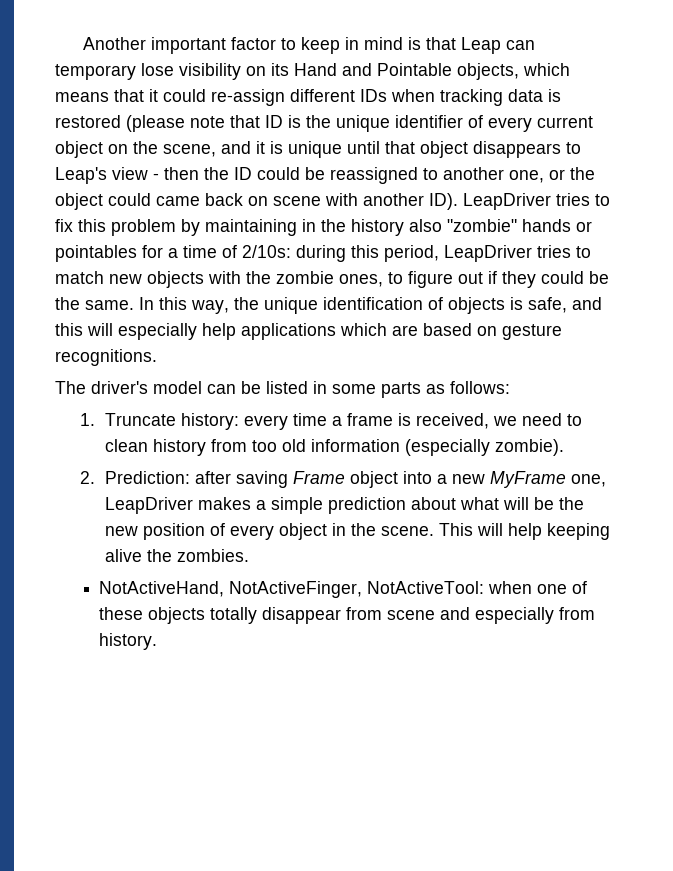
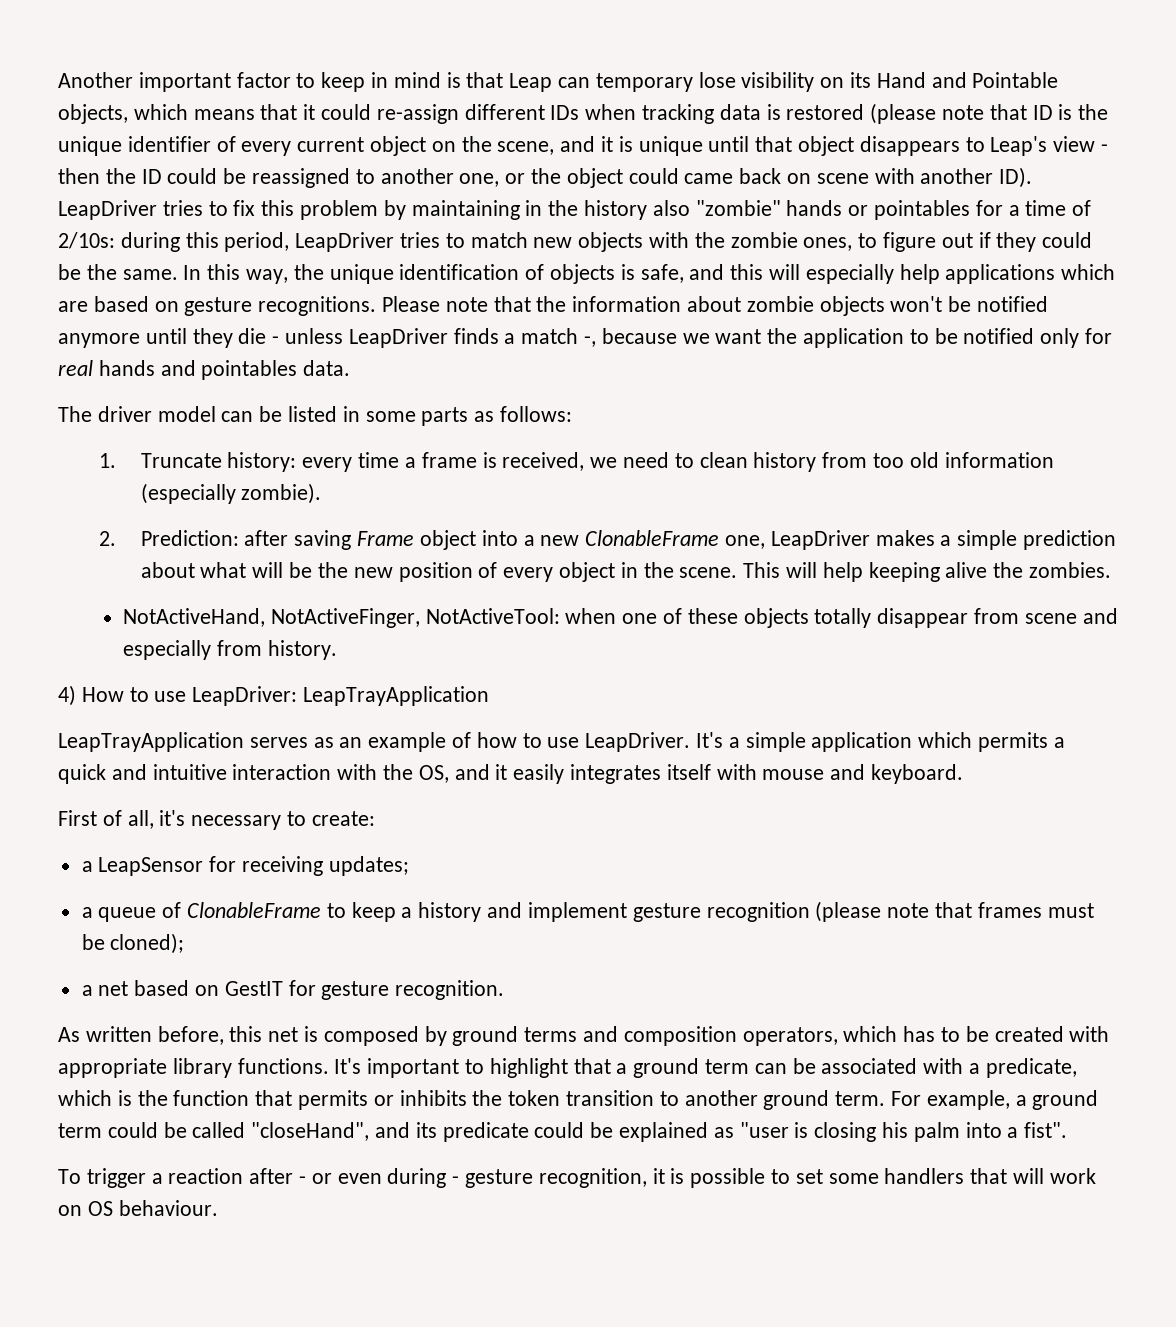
+ Please note that the information about zombie objects won't be notified anymore until they die - unless LeapDriver finds a match -, because we want the application to be notified only for real hands and pointables data.
- The driver's model can be listed in some parts as follows:
+ The driver model can be listed in some parts as follows:
- 2. Prediction: after saving Frame object into a new MyFrame one, LeapDriver makes a simple prediction about what will be the new position of every object in the scene.
+ 2. Prediction: after saving Frame object into a new ClonableFrame one, LeapDriver makes a simple prediction about what will be the new position of every object in the scene.
+ 4) How to use LeapDriver: LeapTrayApplication
+ LeapTrayApplication serves as an example of how to use LeapDriver. It's a simple application which permits a quick and intuitive interaction with the OS, and it easily integrates itself with mouse and keyboard.
+ First of all, it's necessary to create:
+ a LeapSensor for receiving updates;
+ a queue of ClonableFrame to keep a history and implement gesture recognition (please note that frames must be cloned);
+ a net based on GestIT for gesture recognition.
+ As written before, this net is composed by ground terms and composition operators, which has to be created with appropriate library functions. It's important to highlight that a ground term can be associated with a predicate, which is the function that permits or inhibits the token transition to another ground term. For example, a ground term could be called "closeHand", and its predicate could be explained as "user is closing his palm into a fist".
+ To trigger a reaction after - or even during - gesture recognition, it is possible to set some handlers that will work on OS behaviour.

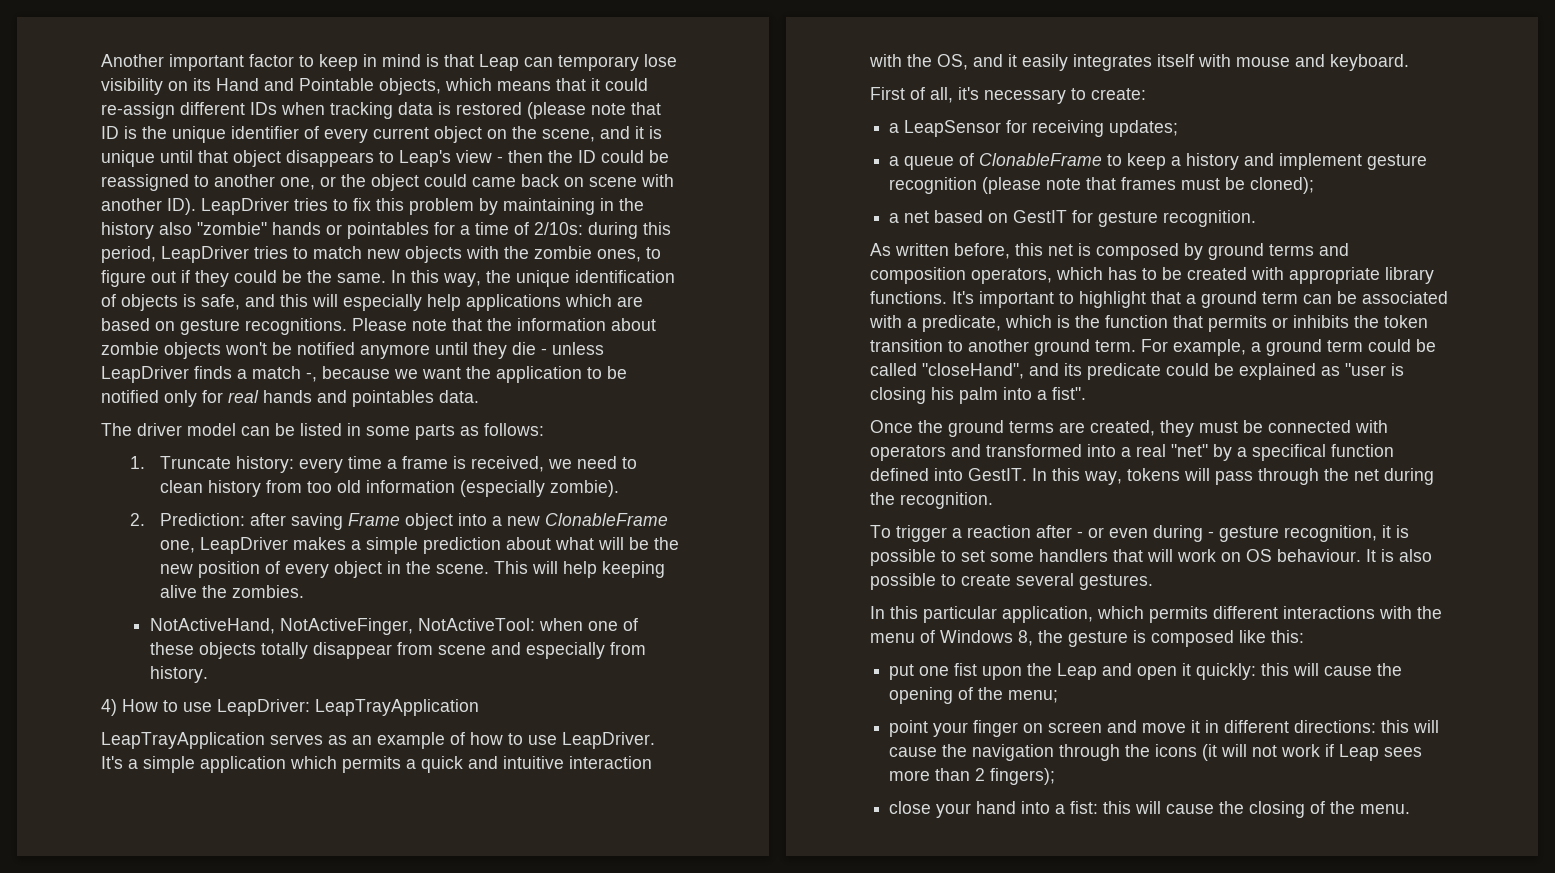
+ Once the ground terms are created, they must be connected with operators and transformed into a real "net" by a specifical function defined into GestIT. In this way, tokens will pass through the net during the recognition.
+ It is also possible to create several gestures.
+ In this particular application, which permits different interactions with the menu of Windows 8, the gesture is composed like this:
+ put one fist upon the Leap and open it quickly: this will cause the opening of the menu;
+ point your finger on screen and move it in different directions: this will cause the navigation through the icons (it will not work if Leap sees more than 2 fingers);
+ close your hand into a fist: this will cause the closing of the menu.

